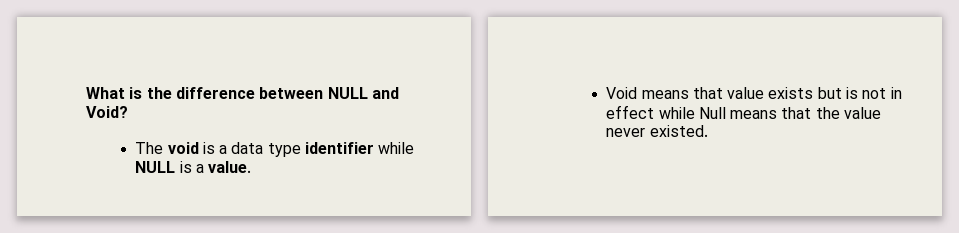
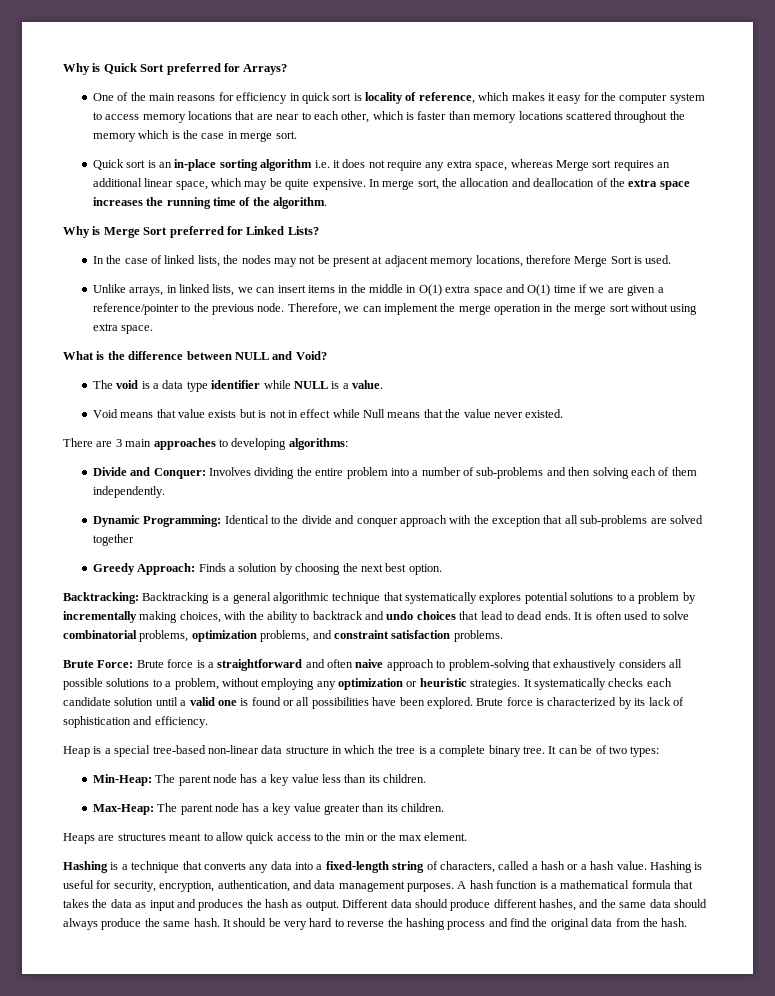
+ Why is Quick Sort preferred for Arrays?
+ One of the main reasons for efficiency in quick sort is locality of reference, which makes it easy for the computer system to access memory locations that are near to each other, which is faster than memory locations scattered throughout the memory which is the case in merge sort.
+ Quick sort is an in-place sorting algorithm i.e. it does not require any extra space, whereas Merge sort requires an additional linear space, which may be quite expensive. In merge sort, the allocation and deallocation of the extra space increases the running time of the algorithm.
+ Why is Merge Sort preferred for Linked Lists?
+ In the case of linked lists, the nodes may not be present at adjacent memory locations, therefore Merge Sort is used.
+ Unlike arrays, in linked lists, we can insert items in the middle in O(1) extra space and O(1) time if we are given a reference/pointer to the previous node. Therefore, we can implement the merge operation in the merge sort without using extra space.
+ There are 3 main approaches to developing algorithms:
+ Divide and Conquer: Involves dividing the entire problem into a number of sub-problems and then solving each of them independently.
+ Dynamic Programming: Identical to the divide and conquer approach with the exception that all sub-problems are solved together
+ Greedy Approach: Finds a solution by choosing the next best option.
+ Backtracking: Backtracking is a general algorithmic technique that systematically explores potential solutions to a problem by incrementally making choices, with the ability to backtrack and undo choices that lead to dead ends. It is often used to solve combinatorial problems, optimization problems, and constraint satisfaction problems.
+ Brute Force: Brute force is a straightforward and often naive approach to problem-solving that exhaustively considers all possible solutions to a problem, without employing any optimization or heuristic strategies. It systematically checks each candidate solution until a valid one is found or all possibilities have been explored. Brute force is characterized by its lack of sophistication and efficiency.
+ Heap is a special tree-based non-linear data structure in which the tree is a complete binary tree. It can be of two types:
+ Min-Heap: The parent node has a key value less than its children.
+ Max-Heap: The parent node has a key value greater than its children.
+ Heaps are structures meant to allow quick access to the min or the max element.
+ Hashing is a technique that converts any data into a fixed-length string of characters, called a hash or a hash value. Hashing is useful for security, encryption, authentication, and data management purposes. A hash function is a mathematical formula that takes the data as input and produces the hash as output. Different data should produce different hashes, and the same data should always produce the same hash. It should be very hard to reverse the hashing process and find the original data from the hash.

